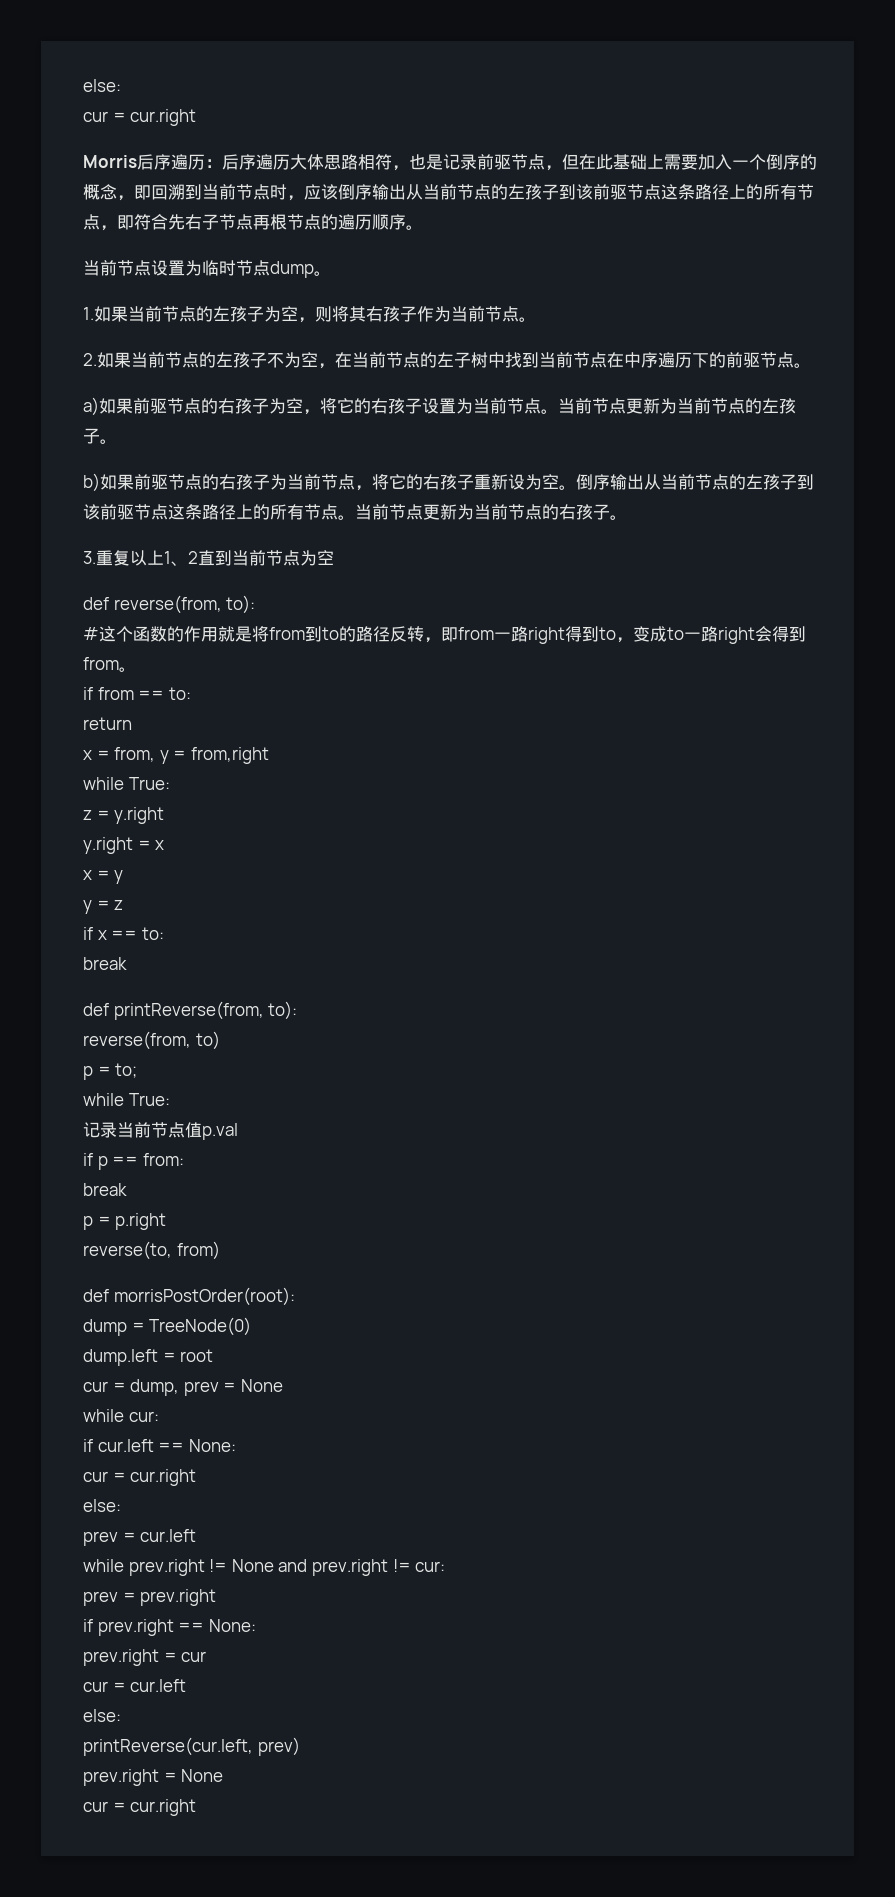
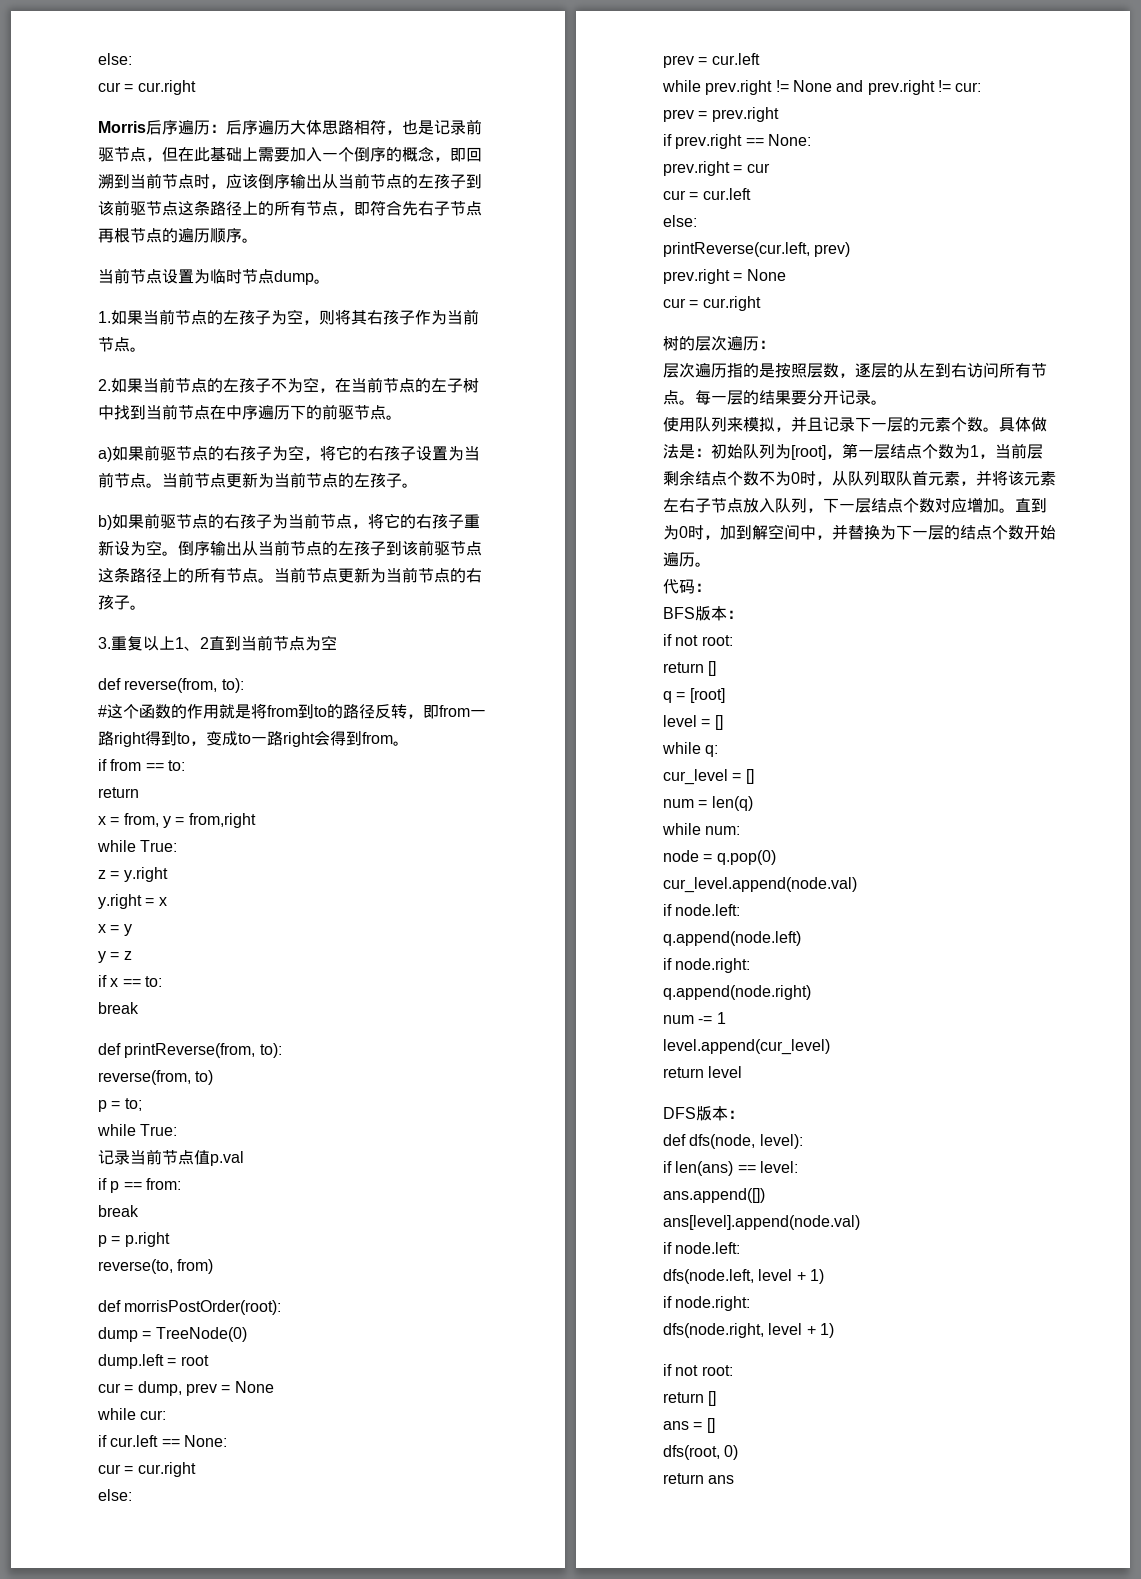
+ 树的层次遍历：
+ 层次遍历指的是按照层数，逐层的从左到右访问所有节点。每一层的结果要分开记录。
+ 使用队列来模拟，并且记录下一层的元素个数。具体做法是：初始队列为[root]，第一层结点个数为1，当前层剩余结点个数不为0时，从队列取队首元素，并将该元素左右子节点放入队列，下一层结点个数对应增加。直到为0时，加到解空间中，并替换为下一层的结点个数开始遍历。
+ 代码：
+ BFS版本：
+ if not root:
+ return []
+ q = [root]
+ level = []
+ while q:
+ cur_level = []
+ num = len(q)
+ while num:
+ node = q.pop(0)
+ cur_level.append(node.val)
+ if node.left:
+ q.append(node.left)
+ if node.right:
+ q.append(node.right)
+ num -= 1
+ level.append(cur_level)
+ return level
+ DFS版本：
+ def dfs(node, level):
+ if len(ans) == level:
+ ans.append([])
+ ans[level].append(node.val)
+ if node.left:
+ dfs(node.left, level + 1)
+ if node.right:
+ dfs(node.right, level + 1)
+ if not root:
+ return []
+ ans = []
+ dfs(root, 0)
+ return ans

